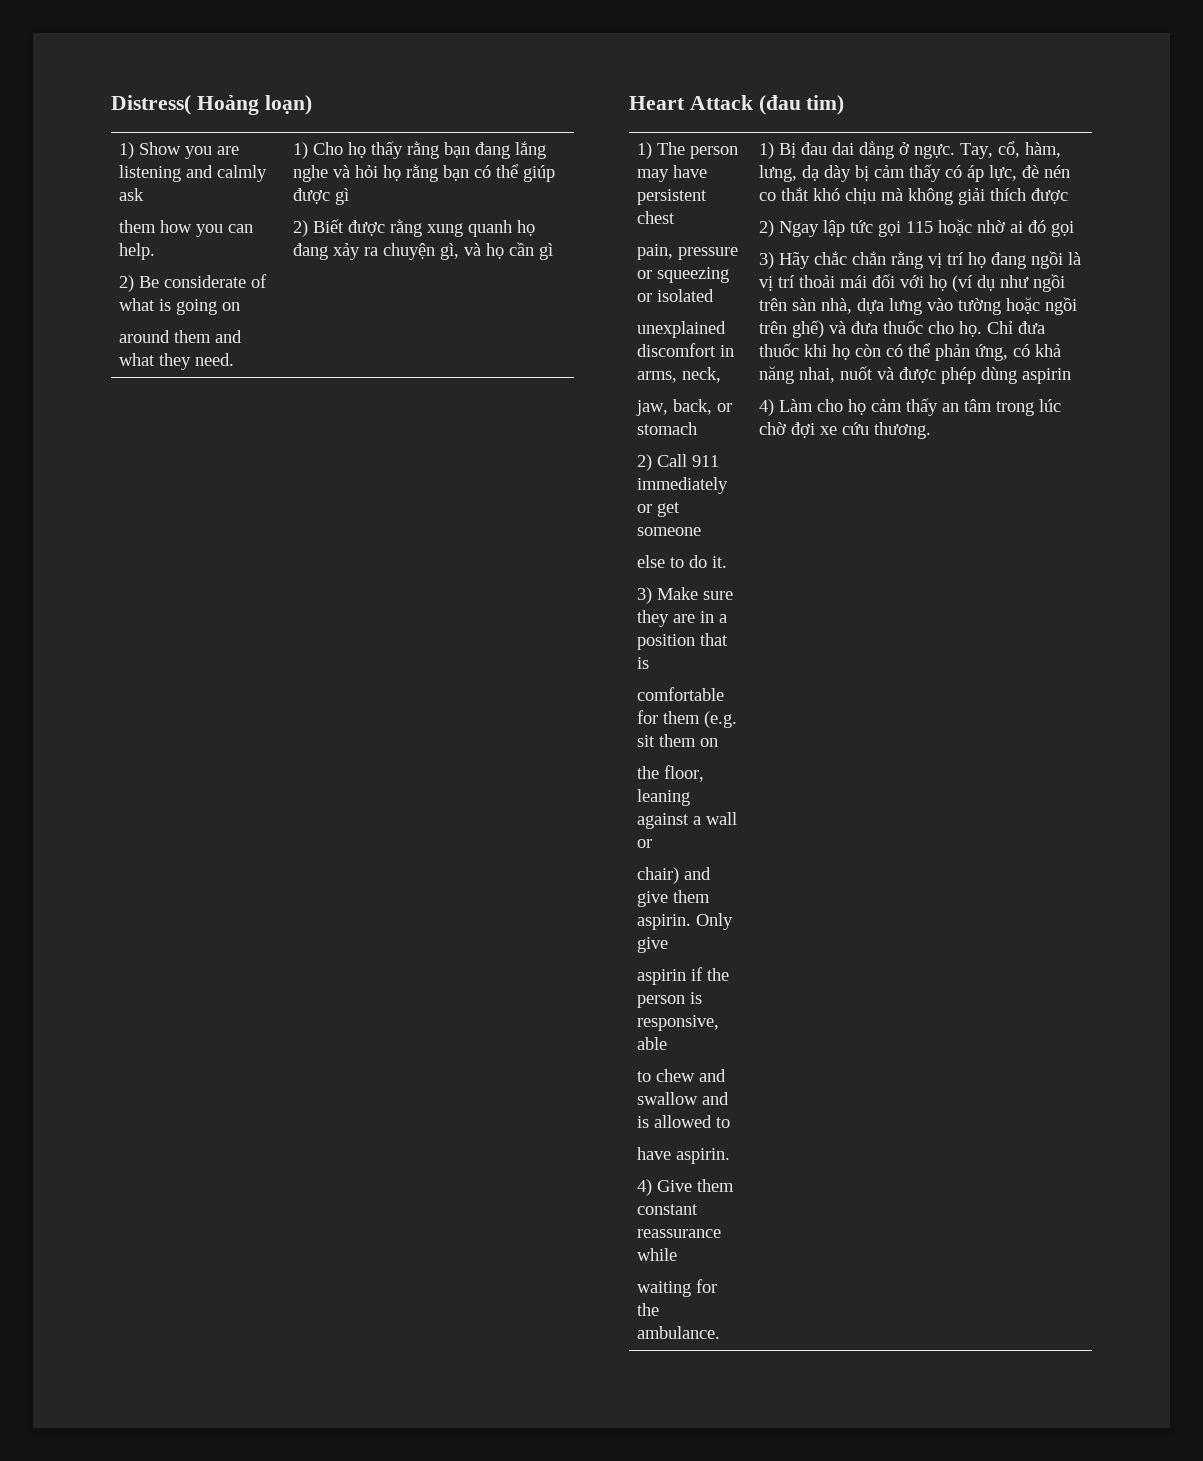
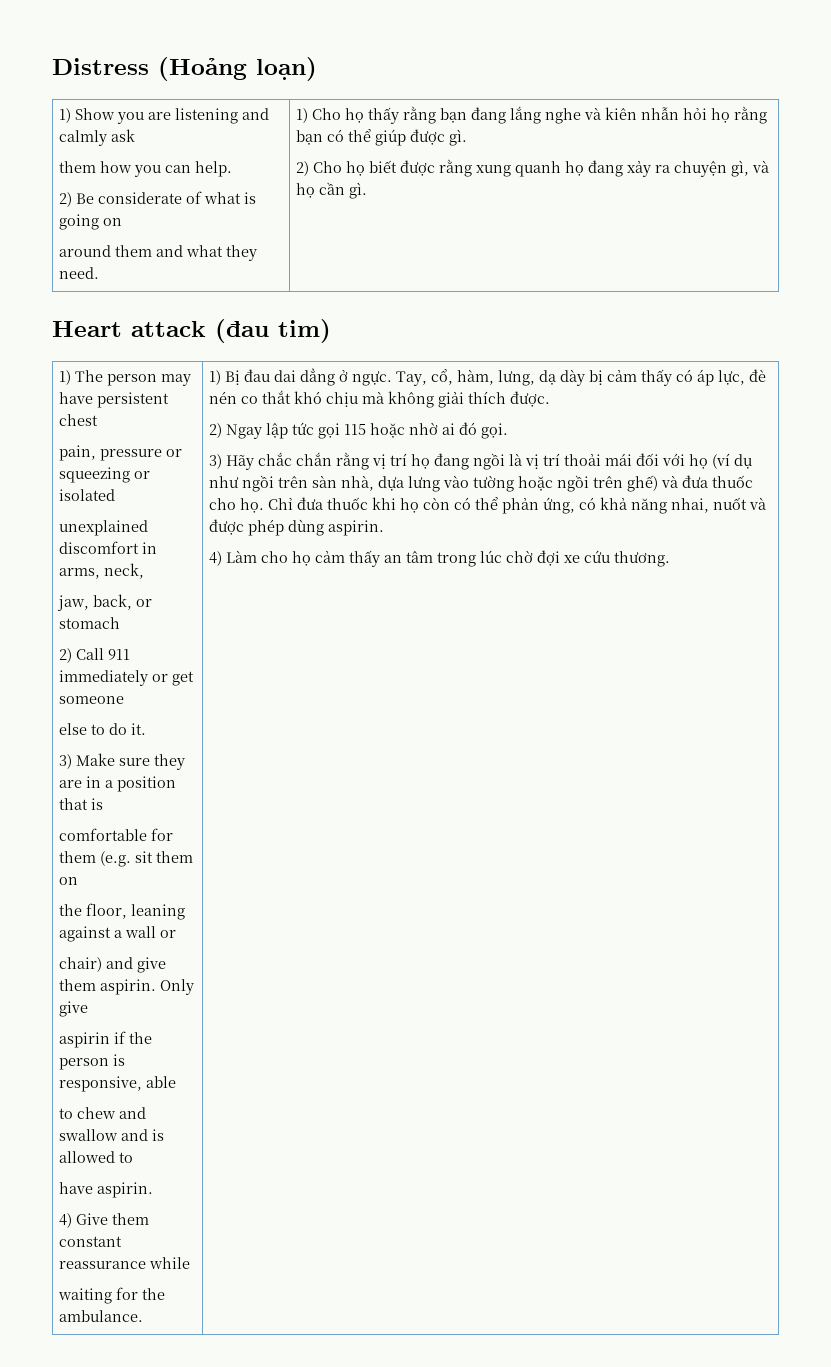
- Distress( Hoảng loạn)
+ Distress (Hoảng loạn)
- 1) Cho họ thấy rằng bạn đang lắng nghe và hỏi họ rằng bạn có thể giúp được gì
- 2) Biết được rằng xung quanh họ đang xảy ra chuyện gì, và họ cần gì
+ 1) Cho họ thấy rằng bạn đang lắng nghe và kiên nhẫn hỏi họ rằng bạn có thể giúp được gì.
+ 2) Cho họ biết được rằng xung quanh họ đang xảy ra chuyện gì, và họ cần gì.
- Heart Attack (đau tim)
+ Heart attack (đau tim)
- Tay, cổ, hàm, lưng, dạ dày bị cảm thấy có áp lực, đè nén co thắt khó chịu mà không giải thích được
+ Tay, cổ, hàm, lưng, dạ dày bị cảm thấy có áp lực, đè nén co thắt khó chịu mà không giải thích được.
- 2) Ngay lập tức gọi 115 hoặc nhờ ai đó gọi
+ 2) Ngay lập tức gọi 115 hoặc nhờ ai đó gọi.
- Chỉ đưa thuốc khi họ còn có thể phản ứng, có khả năng nhai, nuốt và được phép dùng aspirin
+ Chỉ đưa thuốc khi họ còn có thể phản ứng, có khả năng nhai, nuốt và được phép dùng aspirin.

